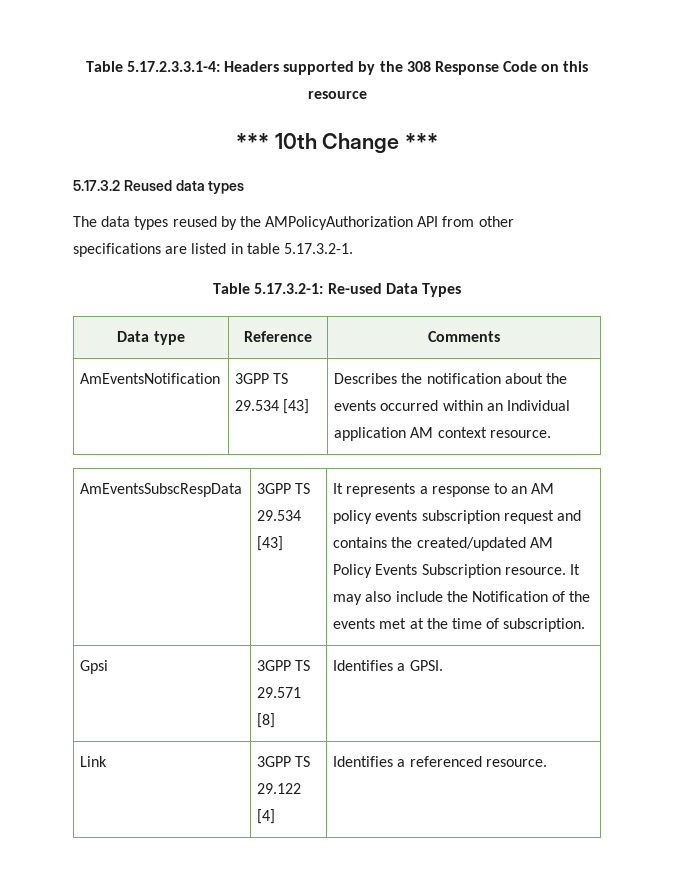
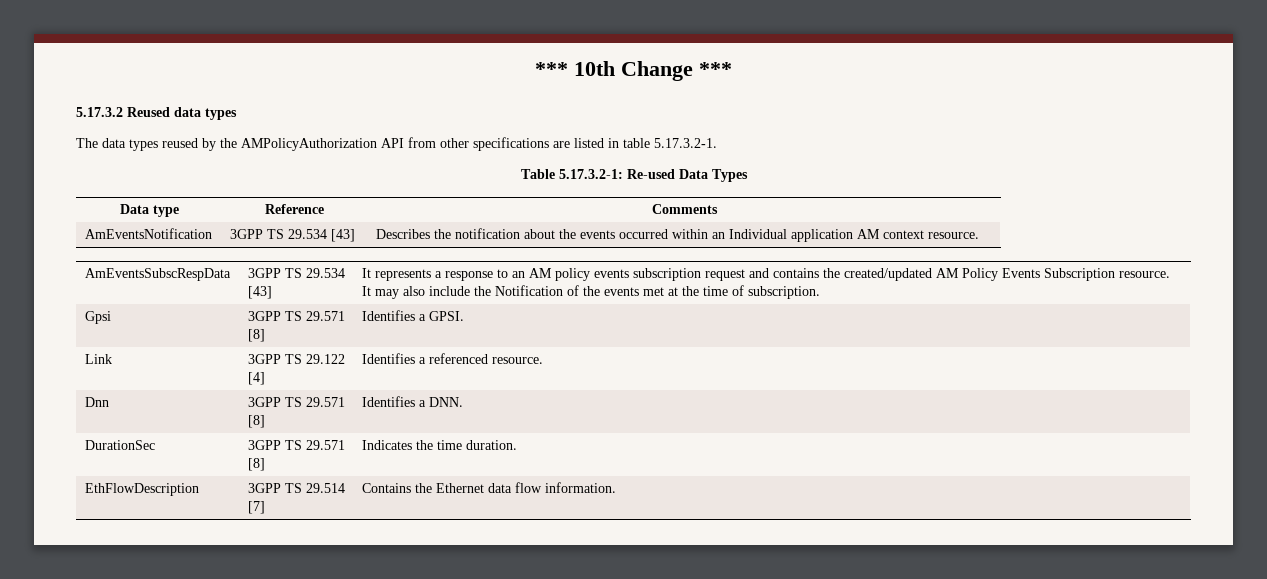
- Table 5.17.2.3.3.1-4: Headers supported by the 308 Response Code on this resource
+ Dnn | 3GPP TS 29.571 [8] | Identifies a DNN.
+ DurationSec | 3GPP TS 29.571 [8] | Indicates the time duration.
+ EthFlowDescription | 3GPP TS 29.514 [7] | Contains the Ethernet data flow information.

